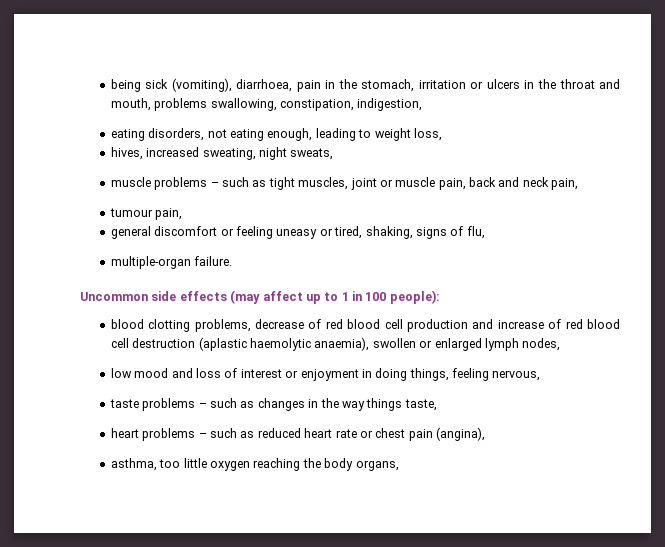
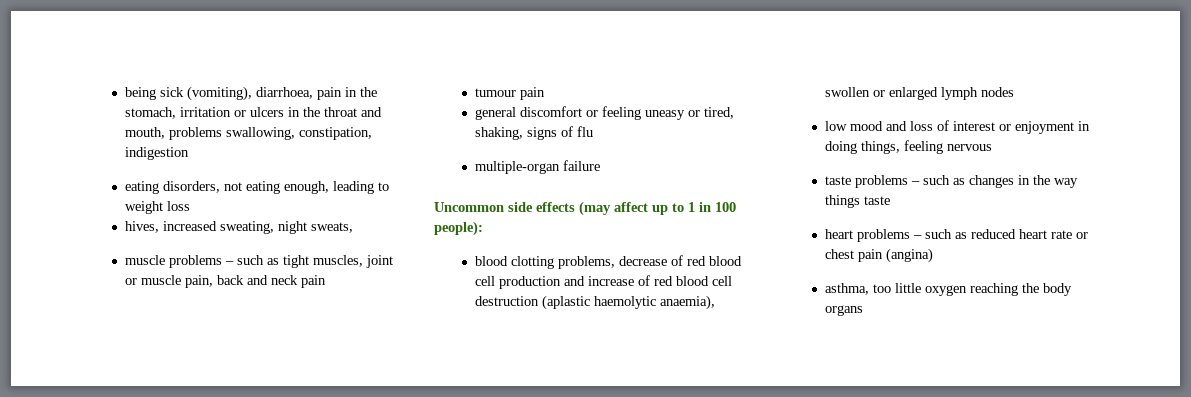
- being sick (vomiting), diarrhoea, pain in the stomach, irritation or ulcers in the throat and mouth, problems swallowing, constipation, indigestion,
+ being sick (vomiting), diarrhoea, pain in the stomach, irritation or ulcers in the throat and mouth, problems swallowing, constipation, indigestion
- eating disorders, not eating enough, leading to weight loss,
+ eating disorders, not eating enough, leading to weight loss
- muscle problems – such as tight muscles, joint or muscle pain, back and neck pain,
+ muscle problems – such as tight muscles, joint or muscle pain, back and neck pain
- tumour pain,
+ tumour pain
- general discomfort or feeling uneasy or tired, shaking, signs of flu,
+ general discomfort or feeling uneasy or tired, shaking, signs of flu
- multiple-organ failure.
+ multiple-organ failure
- blood clotting problems, decrease of red blood cell production and increase of red blood cell destruction (aplastic haemolytic anaemia), swollen or enlarged lymph nodes,
+ blood clotting problems, decrease of red blood cell production and increase of red blood cell destruction (aplastic haemolytic anaemia), swollen or enlarged lymph nodes
- low mood and loss of interest or enjoyment in doing things, feeling nervous,
+ low mood and loss of interest or enjoyment in doing things, feeling nervous
- taste problems – such as changes in the way things taste,
+ taste problems – such as changes in the way things taste
- heart problems – such as reduced heart rate or chest pain (angina),
+ heart problems – such as reduced heart rate or chest pain (angina)
- asthma, too little oxygen reaching the body organs,
+ asthma, too little oxygen reaching the body organs

